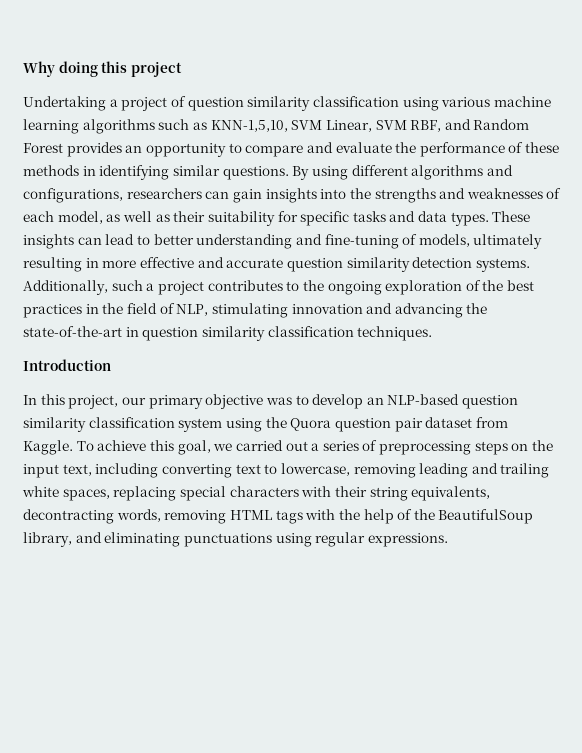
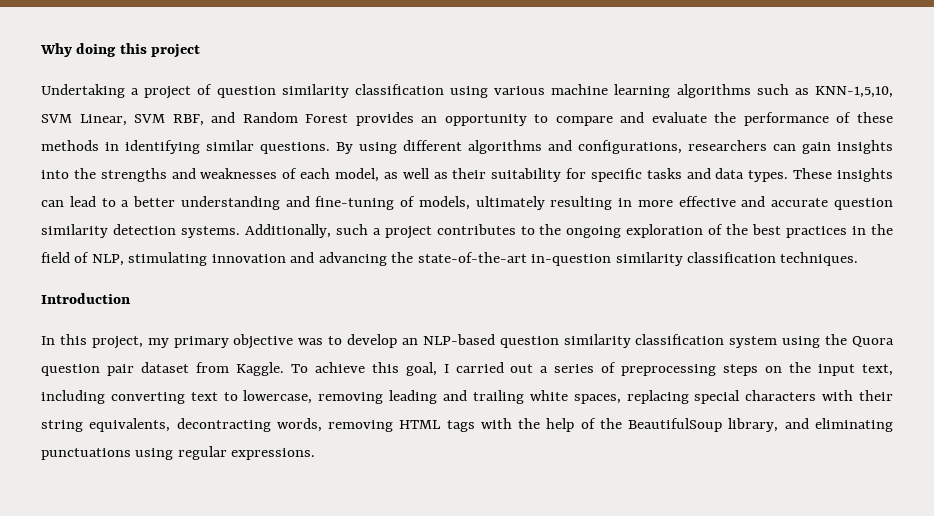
- These insights can lead to better understanding and fine-tuning of models, ultimately resulting in more effective and accurate question similarity detection systems.
+ These insights can lead to a better understanding and fine-tuning of models, ultimately resulting in more effective and accurate question similarity detection systems.
- Additionally, such a project contributes to the ongoing exploration of the best practices in the field of NLP, stimulating innovation and advancing the state-of-the-art in question similarity classification techniques.
+ Additionally, such a project contributes to the ongoing exploration of the best practices in the field of NLP, stimulating innovation and advancing the state-of-the-art in-question similarity classification techniques.
- In this project, our primary objective was to develop an NLP-based question similarity classification system using the Quora question pair dataset from Kaggle.
+ In this project, my primary objective was to develop an NLP-based question similarity classification system using the Quora question pair dataset from Kaggle.
- To achieve this goal, we carried out a series of preprocessing steps on the input text, including converting text to lowercase, removing leading and trailing white spaces, replacing special characters with their string equivalents, decontracting words, removing HTML tags with the help of the BeautifulSoup library, and eliminating punctuations using regular expressions.
+ To achieve this goal, I carried out a series of preprocessing steps on the input text, including converting text to lowercase, removing leading and trailing white spaces, replacing special characters with their string equivalents, decontracting words, removing HTML tags with the help of the BeautifulSoup library, and eliminating punctuations using regular expressions.

